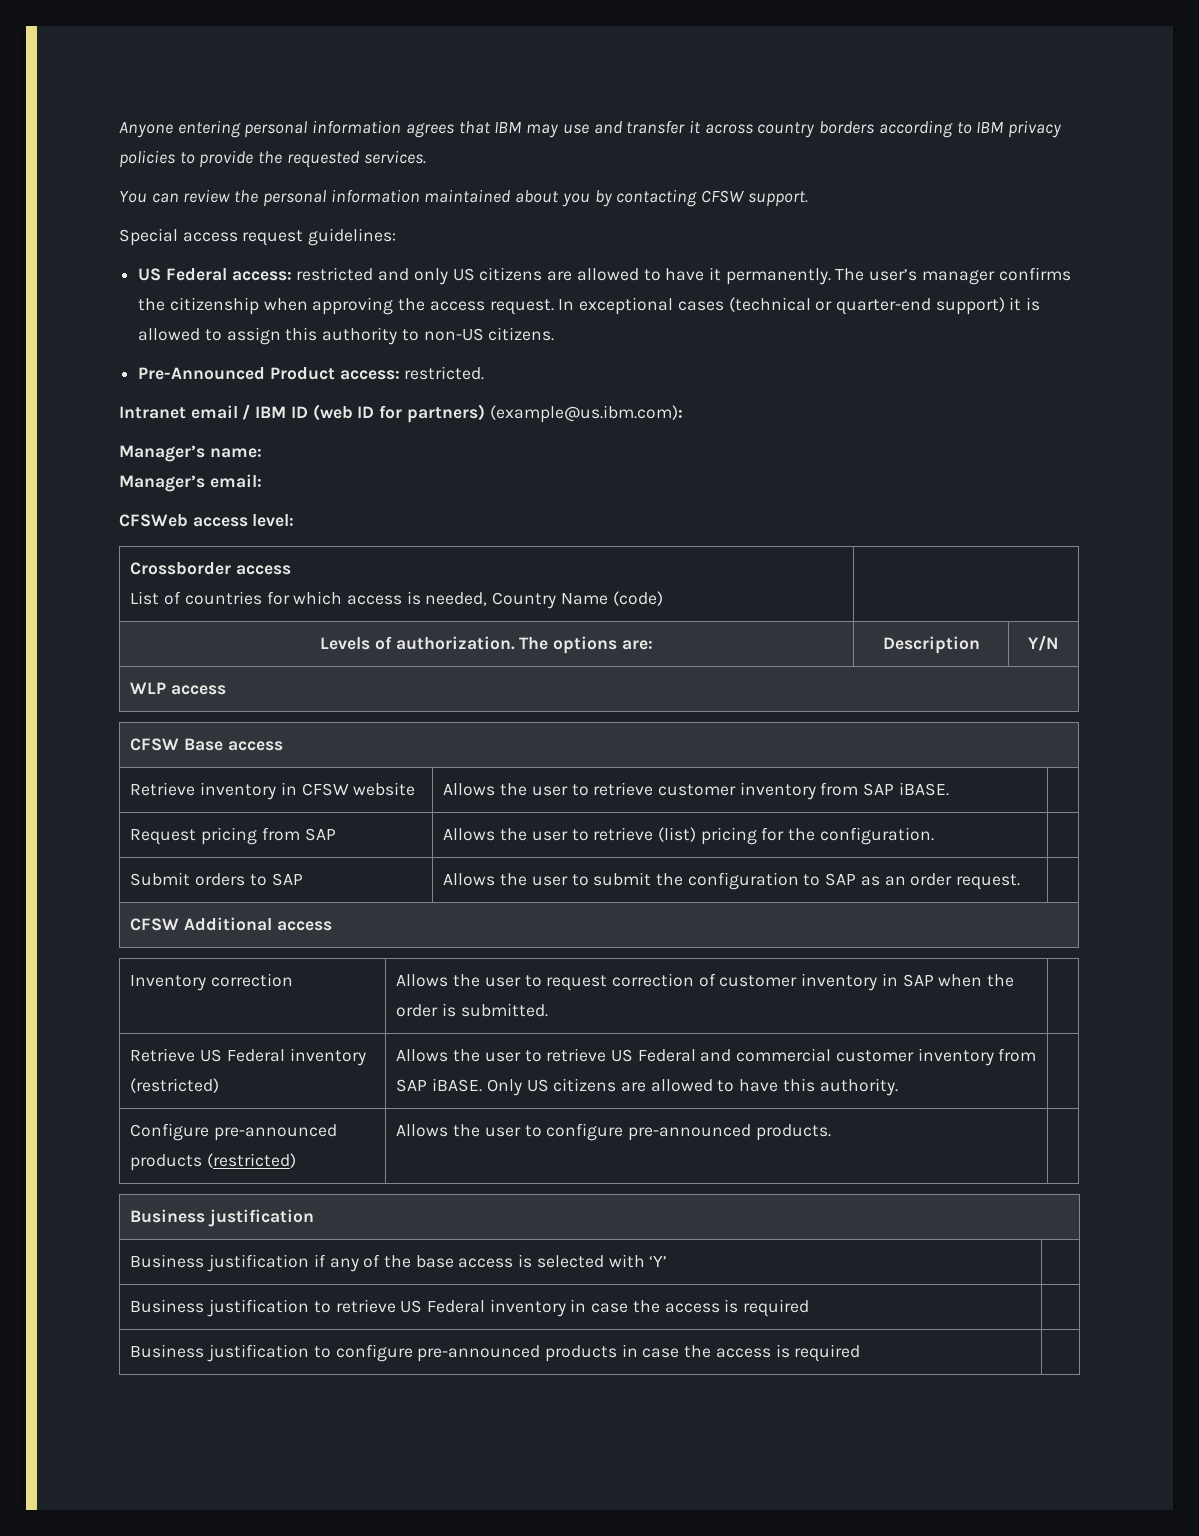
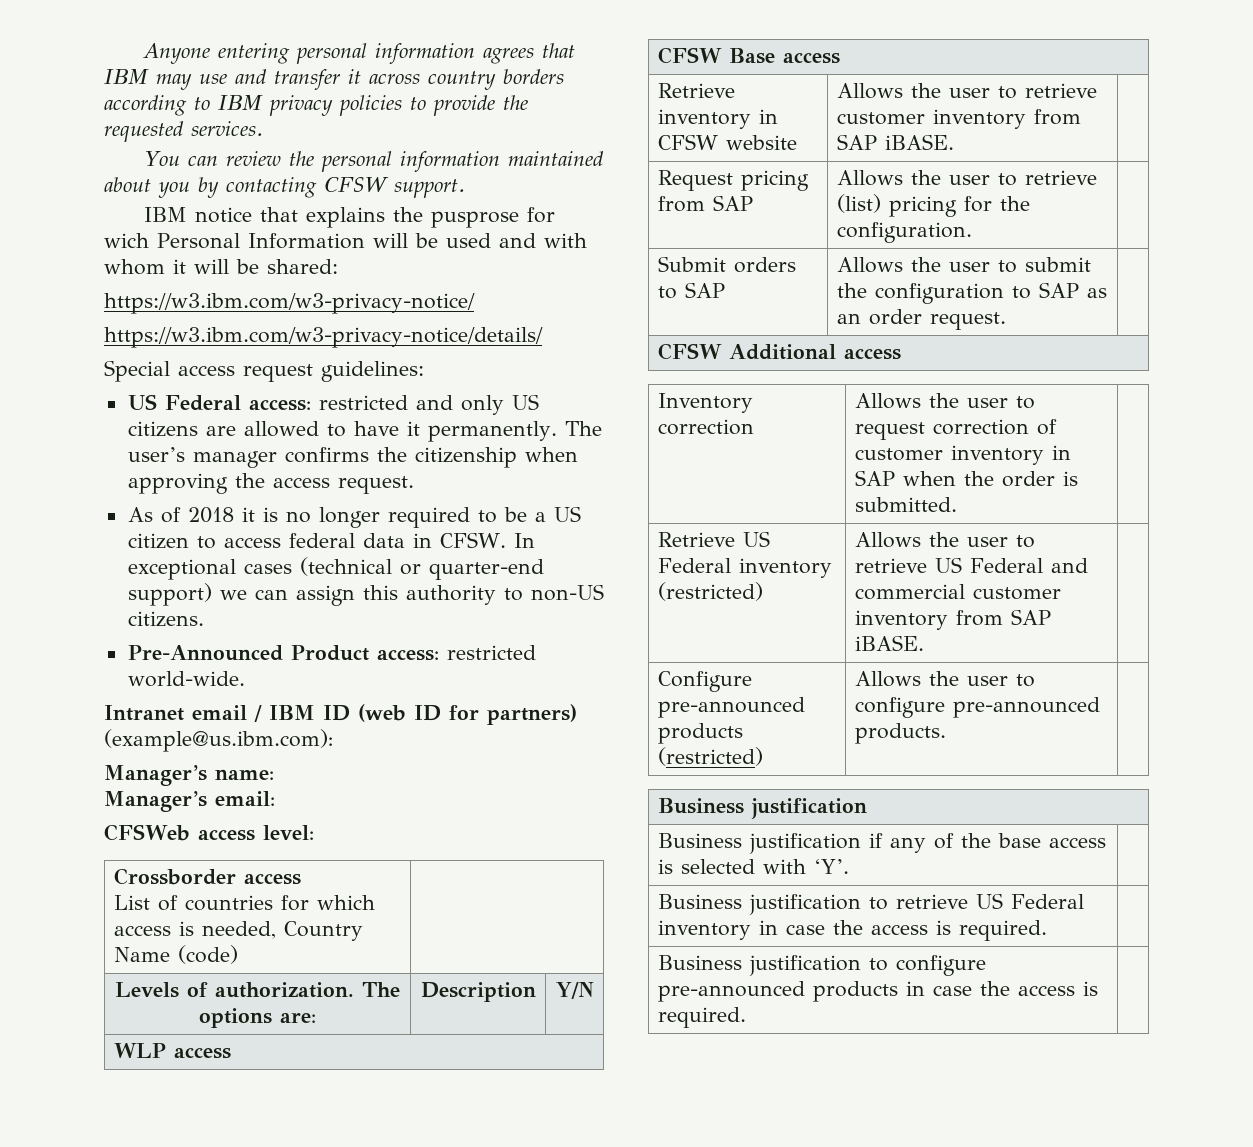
+ IBM notice that explains the pusprose for wich Personal Information will be used and with whom it will be shared:
+ https://w3.ibm.com/w3-privacy-notice/
+ https://w3.ibm.com/w3-privacy-notice/details/
- The user’s manager confirms the citizenship when approving the access request. In exceptional cases (technical or quarter-end support) it is allowed to assign this authority to non-US citizens.
+ The user’s manager confirms the citizenship when approving the access request.
+ As of 2018 it is no longer required to be a US citizen to access federal data in CFSW. In exceptional cases (technical or quarter-end support) we can assign this authority to non-US citizens.
- Pre-Announced Product access: restricted.
+ Pre-Announced Product access: restricted world-wide.
- Retrieve US Federal inventory (restricted) | Allows the user to retrieve US Federal and commercial customer inventory from SAP iBASE. Only US citizens are allowed to have this authority. |
+ Retrieve US Federal inventory (restricted) | Allows the user to retrieve US Federal and commercial customer inventory from SAP iBASE. |
- Business justification if any of the base access is selected with ‘Y’ |
+ Business justification if any of the base access is selected with ‘Y’. |
- Business justification to retrieve US Federal inventory in case the access is required |
+ Business justification to retrieve US Federal inventory in case the access is required. |
- Business justification to configure pre-announced products in case the access is required |
+ Business justification to configure pre-announced products in case the access is required. |

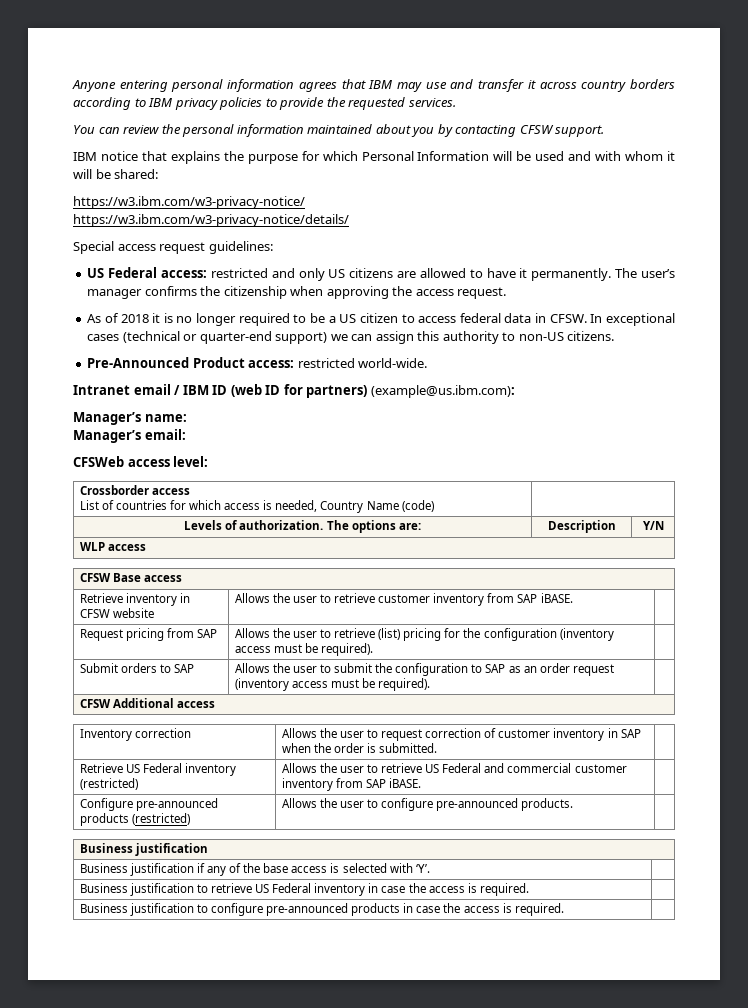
- IBM notice that explains the pusprose for wich Personal Information will be used and with whom it will be shared:
+ IBM notice that explains the purpose for which Personal Information will be used and with whom it will be shared:
- Request pricing from SAP | Allows the user to retrieve (list) pricing for the configuration. |
+ Request pricing from SAP | Allows the user to retrieve (list) pricing for the configuration (inventory access must be required). |
- Submit orders to SAP | Allows the user to submit the configuration to SAP as an order request. |
+ Submit orders to SAP | Allows the user to submit the configuration to SAP as an order request (inventory access must be required). |

